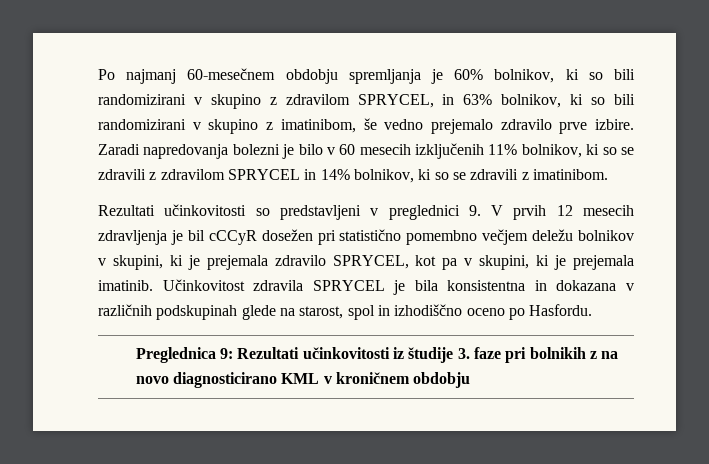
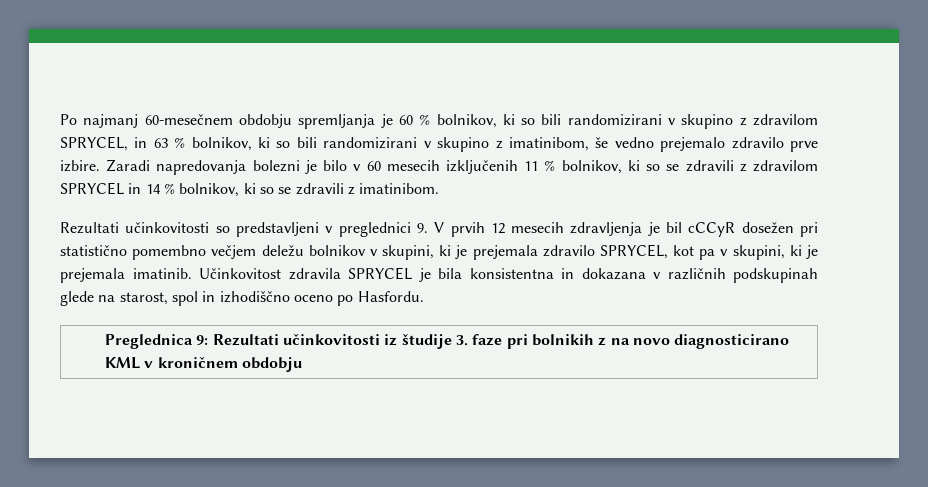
- Po najmanj 60-mesečnem obdobju spremljanja je 60% bolnikov, ki so bili randomizirani v skupino z zdravilom SPRYCEL, in 63% bolnikov, ki so bili randomizirani v skupino z imatinibom, še vedno prejemalo zdravilo prve izbire.
+ Po najmanj 60-mesečnem obdobju spremljanja je 60 % bolnikov, ki so bili randomizirani v skupino z zdravilom SPRYCEL, in 63 % bolnikov, ki so bili randomizirani v skupino z imatinibom, še vedno prejemalo zdravilo prve izbire.
- Zaradi napredovanja bolezni je bilo v 60 mesecih izključenih 11% bolnikov, ki so se zdravili z zdravilom SPRYCEL in 14% bolnikov, ki so se zdravili z imatinibom.
+ Zaradi napredovanja bolezni je bilo v 60 mesecih izključenih 11 % bolnikov, ki so se zdravili z zdravilom SPRYCEL in 14 % bolnikov, ki so se zdravili z imatinibom.

